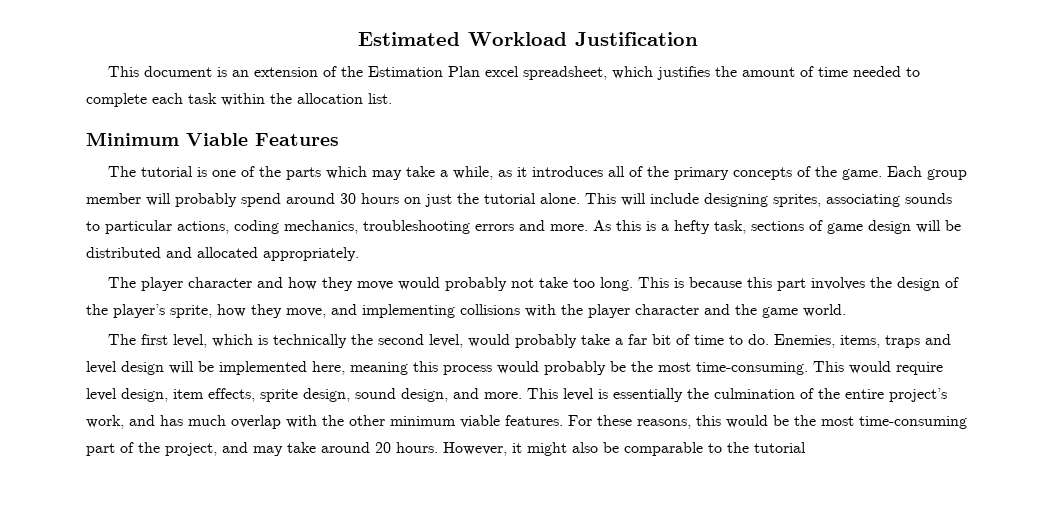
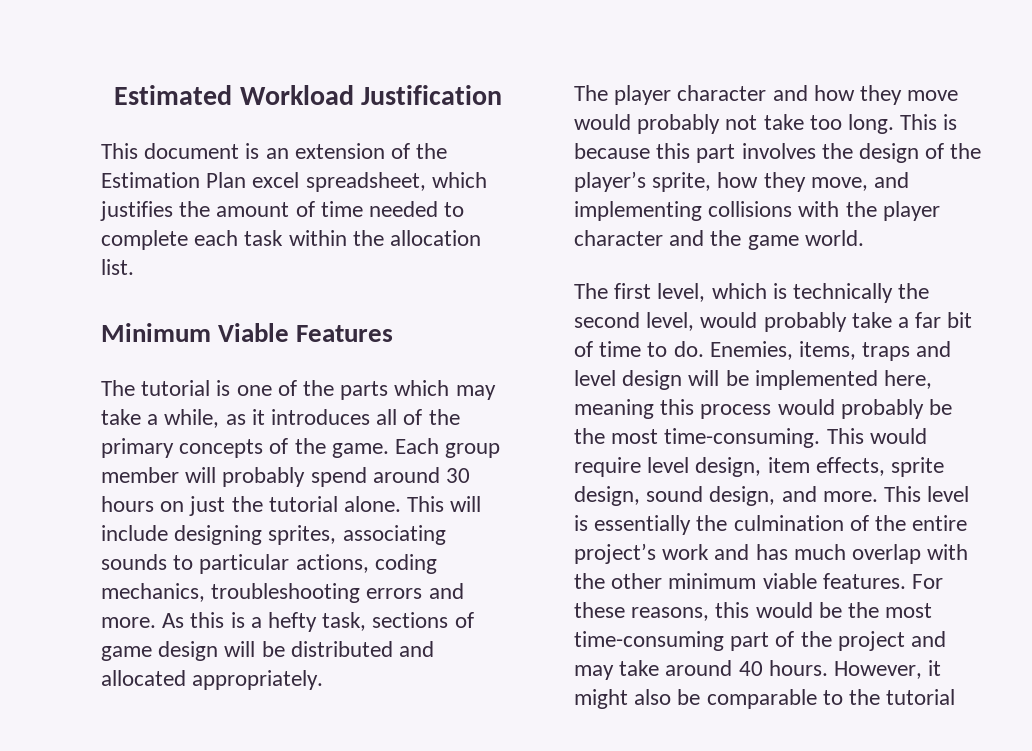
- This level is essentially the culmination of the entire project’s work, and has much overlap with the other minimum viable features.
+ This level is essentially the culmination of the entire project’s work and has much overlap with the other minimum viable features.
- For these reasons, this would be the most time-consuming part of the project, and may take around 20 hours.
+ For these reasons, this would be the most time-consuming part of the project and may take around 40 hours.

